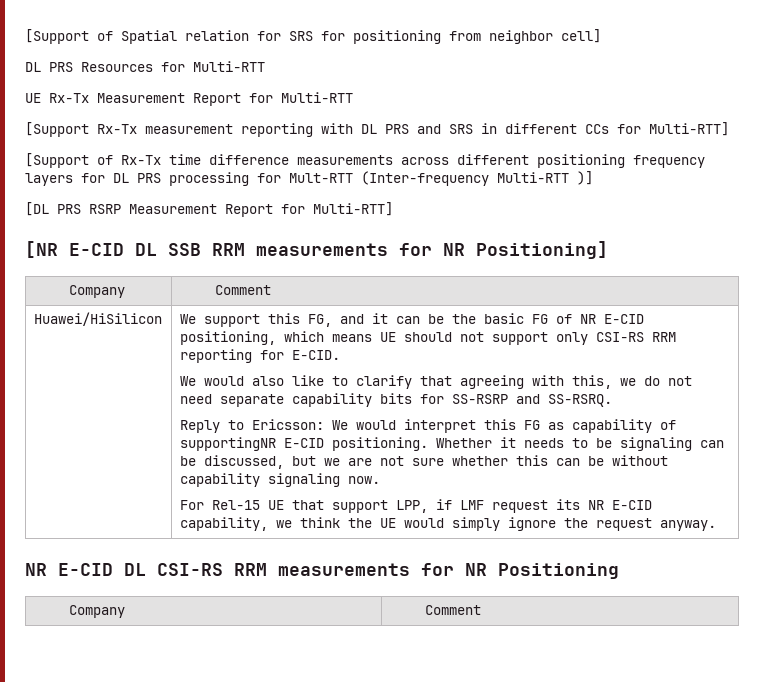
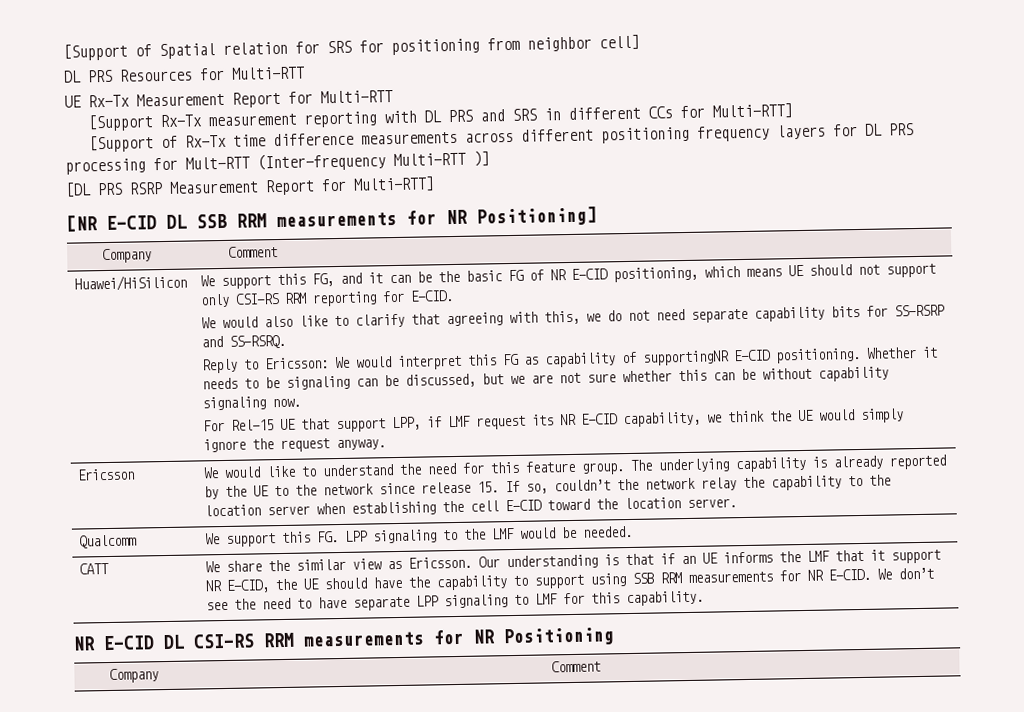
+ Ericsson | We would like to understand the need for this feature group. The underlying capability is already reported by the UE to the network since release 15. If so, couldn’t the network relay the capability to the location server when establishing the cell E-CID toward the location server.
+ Qualcomm | We support this FG. LPP signaling to the LMF would be needed.
+ CATT | We share the similar view as Ericsson. Our understanding is that if an UE informs the LMF that it support NR E-CID, the UE should have the capability to support using SSB RRM measurements for NR E-CID. We don’t see the need to have separate LPP signaling to LMF for this capability.

